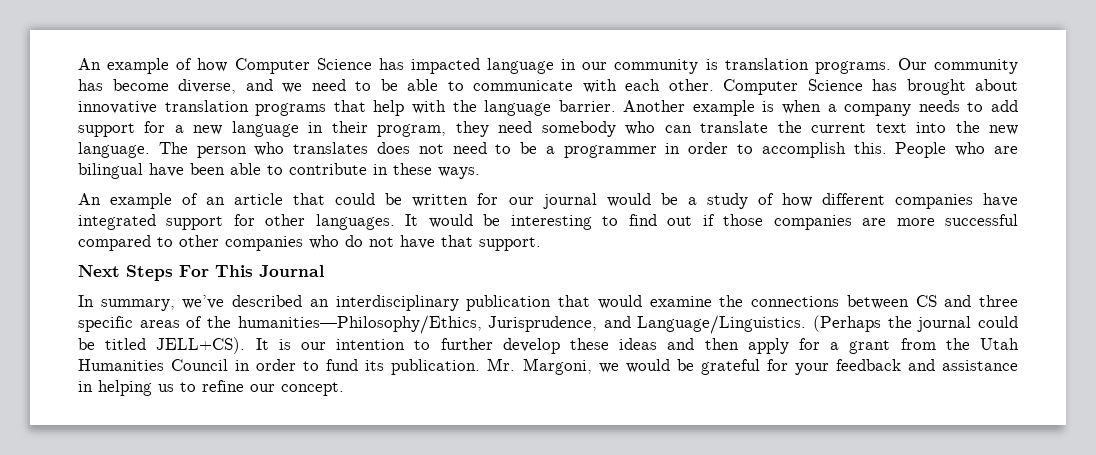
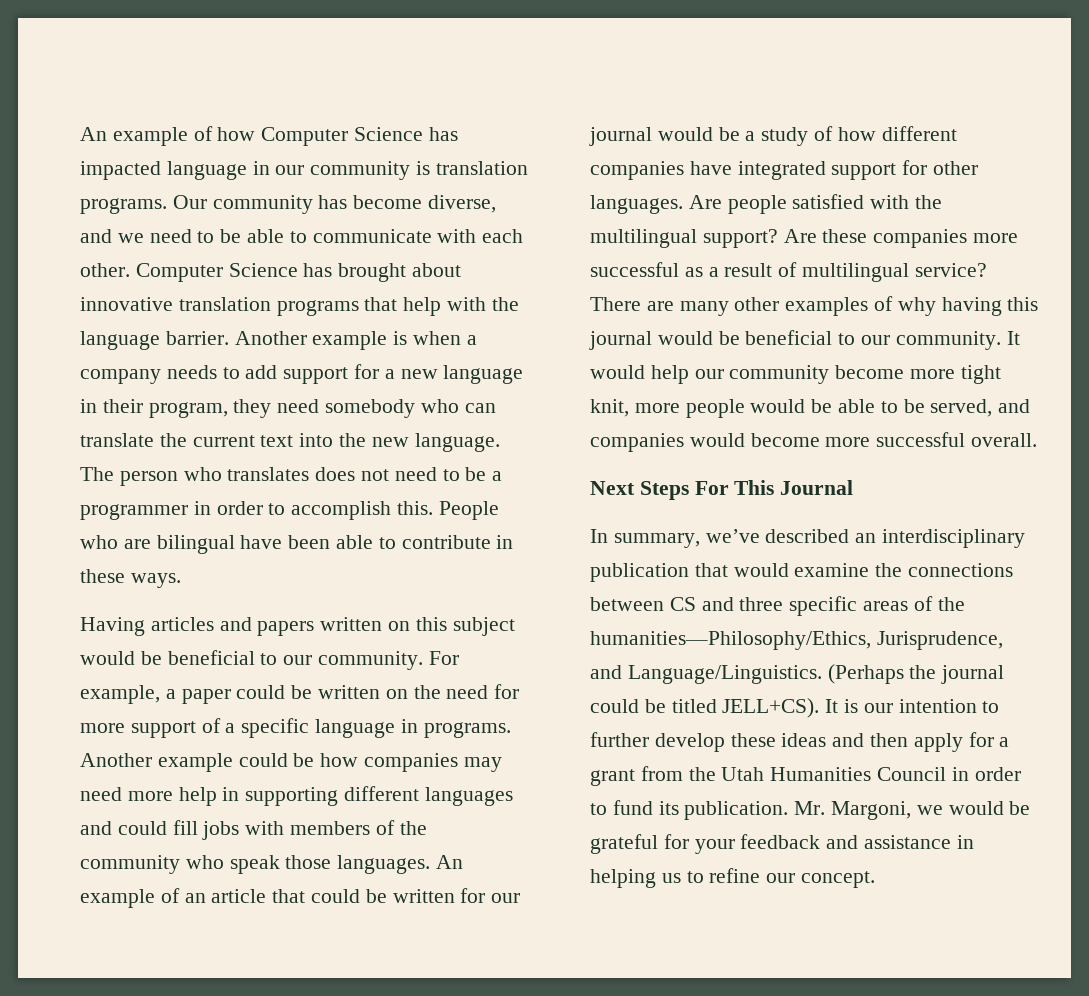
+ Having articles and papers written on this subject would be beneficial to our community. For example, a paper could be written on the need for more support of a specific language in programs. Another example could be how companies may need more help in supporting different languages and could fill jobs with members of the community who speak those languages.
- It would be interesting to find out if those companies are more successful compared to other companies who do not have that support.
+ Are people satisfied with the multilingual support? Are these companies more successful as a result of multilingual service? There are many other examples of why having this journal would be beneficial to our community. It would help our community become more tight knit, more people would be able to be served, and companies would become more successful overall.

